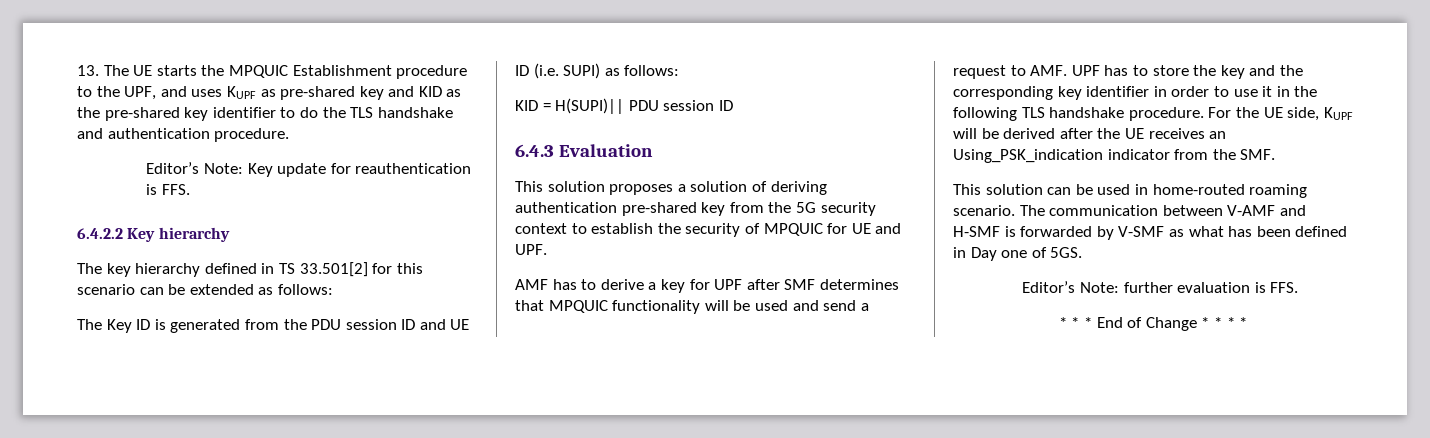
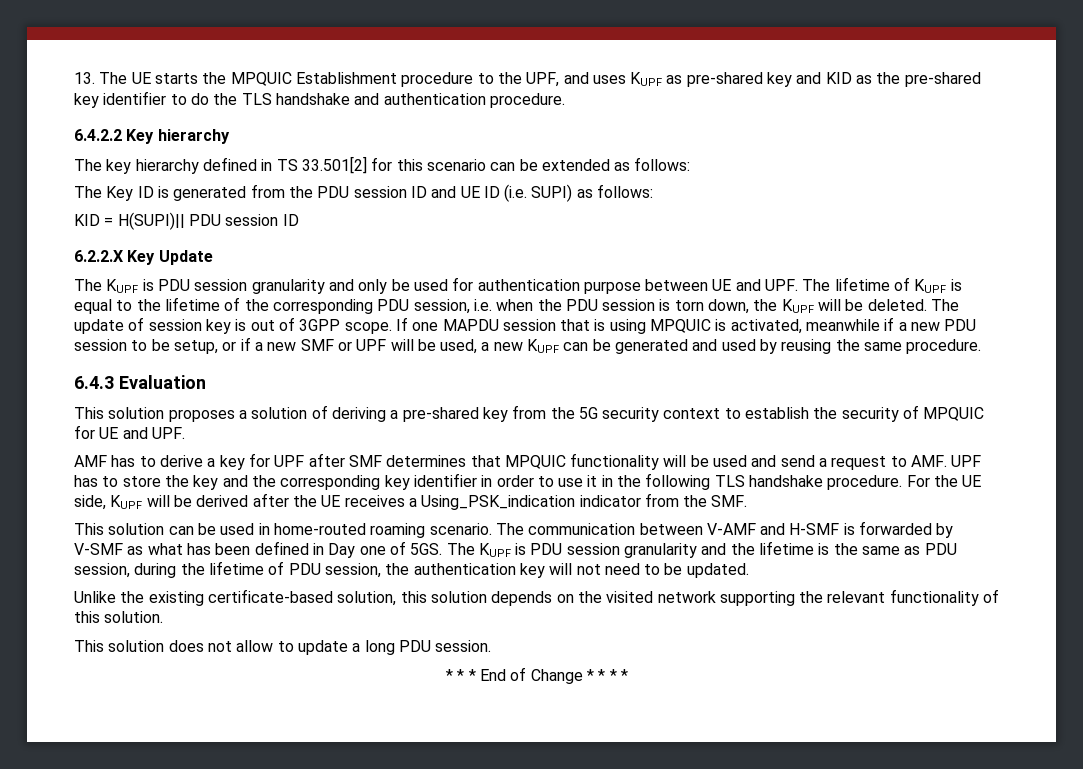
- Editor’s Note: Key update for reauthentication is FFS.
+ 6.2.2.X Key Update
+ The KUPF is PDU session granularity and only be used for authentication purpose between UE and UPF. The lifetime of KUPF is equal to the lifetime of the corresponding PDU session, i.e. when the PDU session is torn down, the KUPF will be deleted. The update of session key is out of 3GPP scope. If one MAPDU session that is using MPQUIC is activated, meanwhile if a new PDU session to be setup, or if a new SMF or UPF will be used, a new KUPF can be generated and used by reusing the same procedure.
- This solution proposes a solution of deriving authentication pre-shared key from the 5G security context to establish the security of MPQUIC for UE and UPF.
+ This solution proposes a solution of deriving a pre-shared key from the 5G security context to establish the security of MPQUIC for UE and UPF.
- For the UE side, KUPF will be derived after the UE receives an Using_PSK_indication indicator from the SMF.
+ For the UE side, KUPF will be derived after the UE receives a Using_PSK_indication indicator from the SMF.
- The communication between V-AMF and H-SMF is forwarded by V-SMF as what has been defined in Day one of 5GS.
- Editor’s Note: further evaluation is FFS.
+ The communication between V-AMF and H-SMF is forwarded by V-SMF as what has been defined in Day one of 5GS. The KUPF is PDU session granularity and the lifetime is the same as PDU session, during the lifetime of PDU session, the authentication key will not need to be updated.
+ Unlike the existing certificate-based solution, this solution depends on the visited network supporting the relevant functionality of this solution.
+ This solution does not allow to update a long PDU session.

